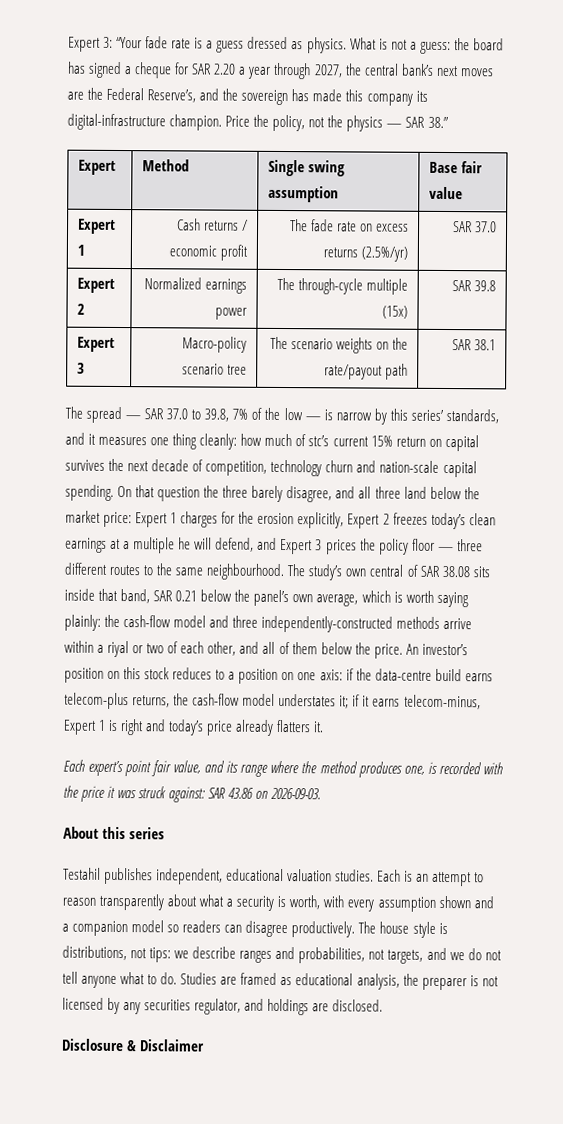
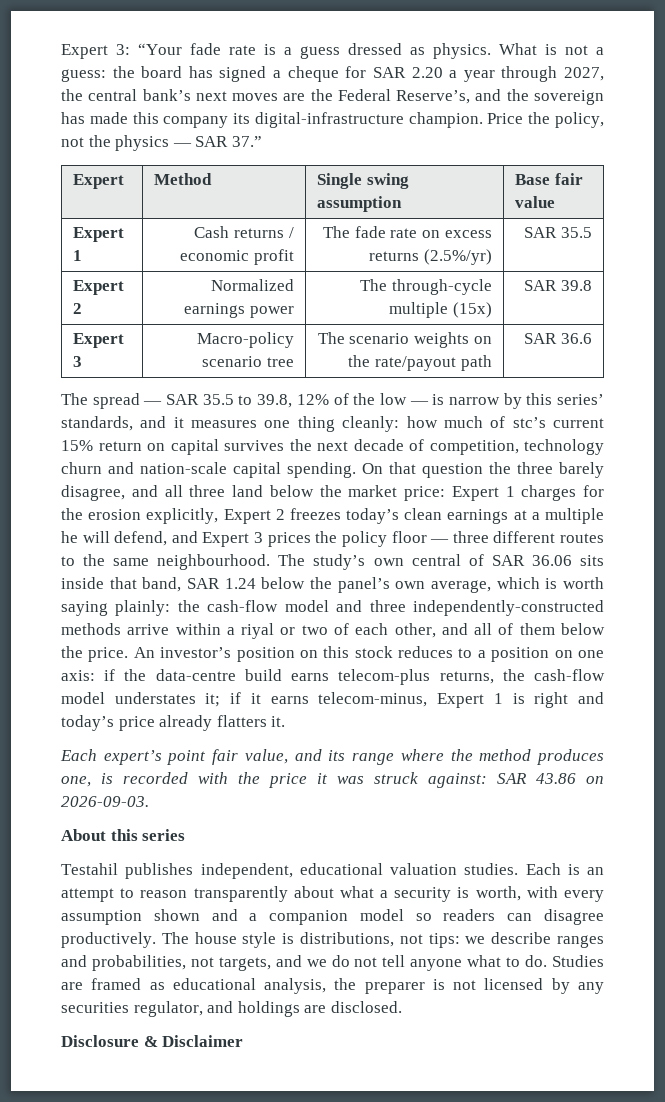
- Price the policy, not the physics — SAR 38.”
+ Price the policy, not the physics — SAR 37.”
- Expert 1 | Cash returns / economic profit | The fade rate on excess returns (2.5%/yr) | SAR 37.0
+ Expert 1 | Cash returns / economic profit | The fade rate on excess returns (2.5%/yr) | SAR 35.5
- Expert 3 | Macro-policy scenario tree | The scenario weights on the rate/payout path | SAR 38.1
+ Expert 3 | Macro-policy scenario tree | The scenario weights on the rate/payout path | SAR 36.6
- The spread — SAR 37.0 to 39.8, 7% of the low — is narrow by this series’ standards, and it measures one thing cleanly: how much of stc’s current 15% return on capital survives the next decade of competition, technology churn and nation-scale capital spending.
+ The spread — SAR 35.5 to 39.8, 12% of the low — is narrow by this series’ standards, and it measures one thing cleanly: how much of stc’s current 15% return on capital survives the next decade of competition, technology churn and nation-scale capital spending.
- The study’s own central of SAR 38.08 sits inside that band, SAR 0.21 below the panel’s own average, which is worth saying plainly: the cash-flow model and three independently-constructed methods arrive within a riyal or two of each other, and all of them below the price.
+ The study’s own central of SAR 36.06 sits inside that band, SAR 1.24 below the panel’s own average, which is worth saying plainly: the cash-flow model and three independently-constructed methods arrive within a riyal or two of each other, and all of them below the price.

